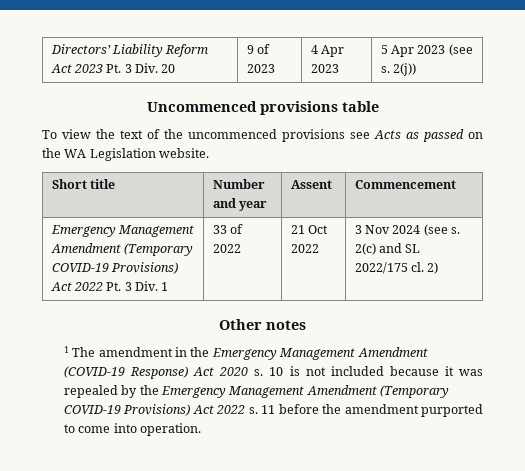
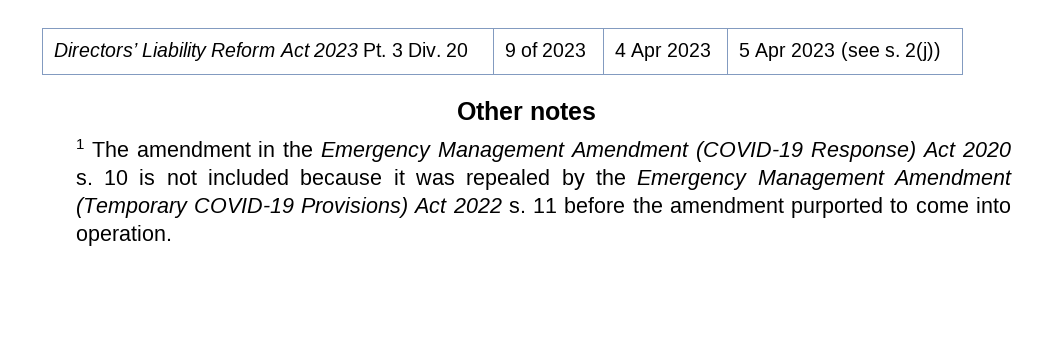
- Uncommenced provisions table
- To view the text of the uncommenced provisions see Acts as passed on the WA Legislation website.
- Short title | Number and year | Assent | Commencement
- Emergency Management Amendment (Temporary COVID-19 Provisions) Act 2022 Pt. 3 Div. 1 | 33 of 2022 | 21 Oct 2022 | 3 Nov 2024 (see s. 2(c) and SL 2022/175 cl. 2)

